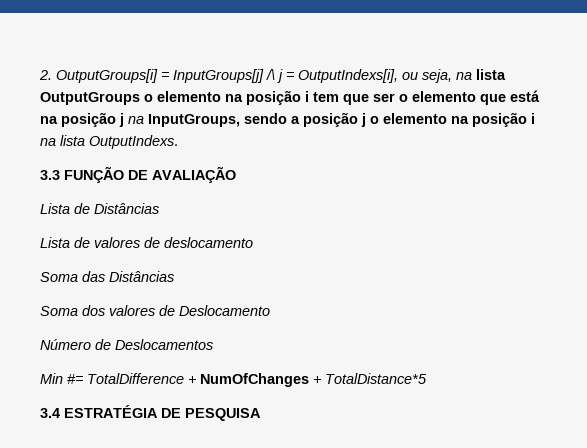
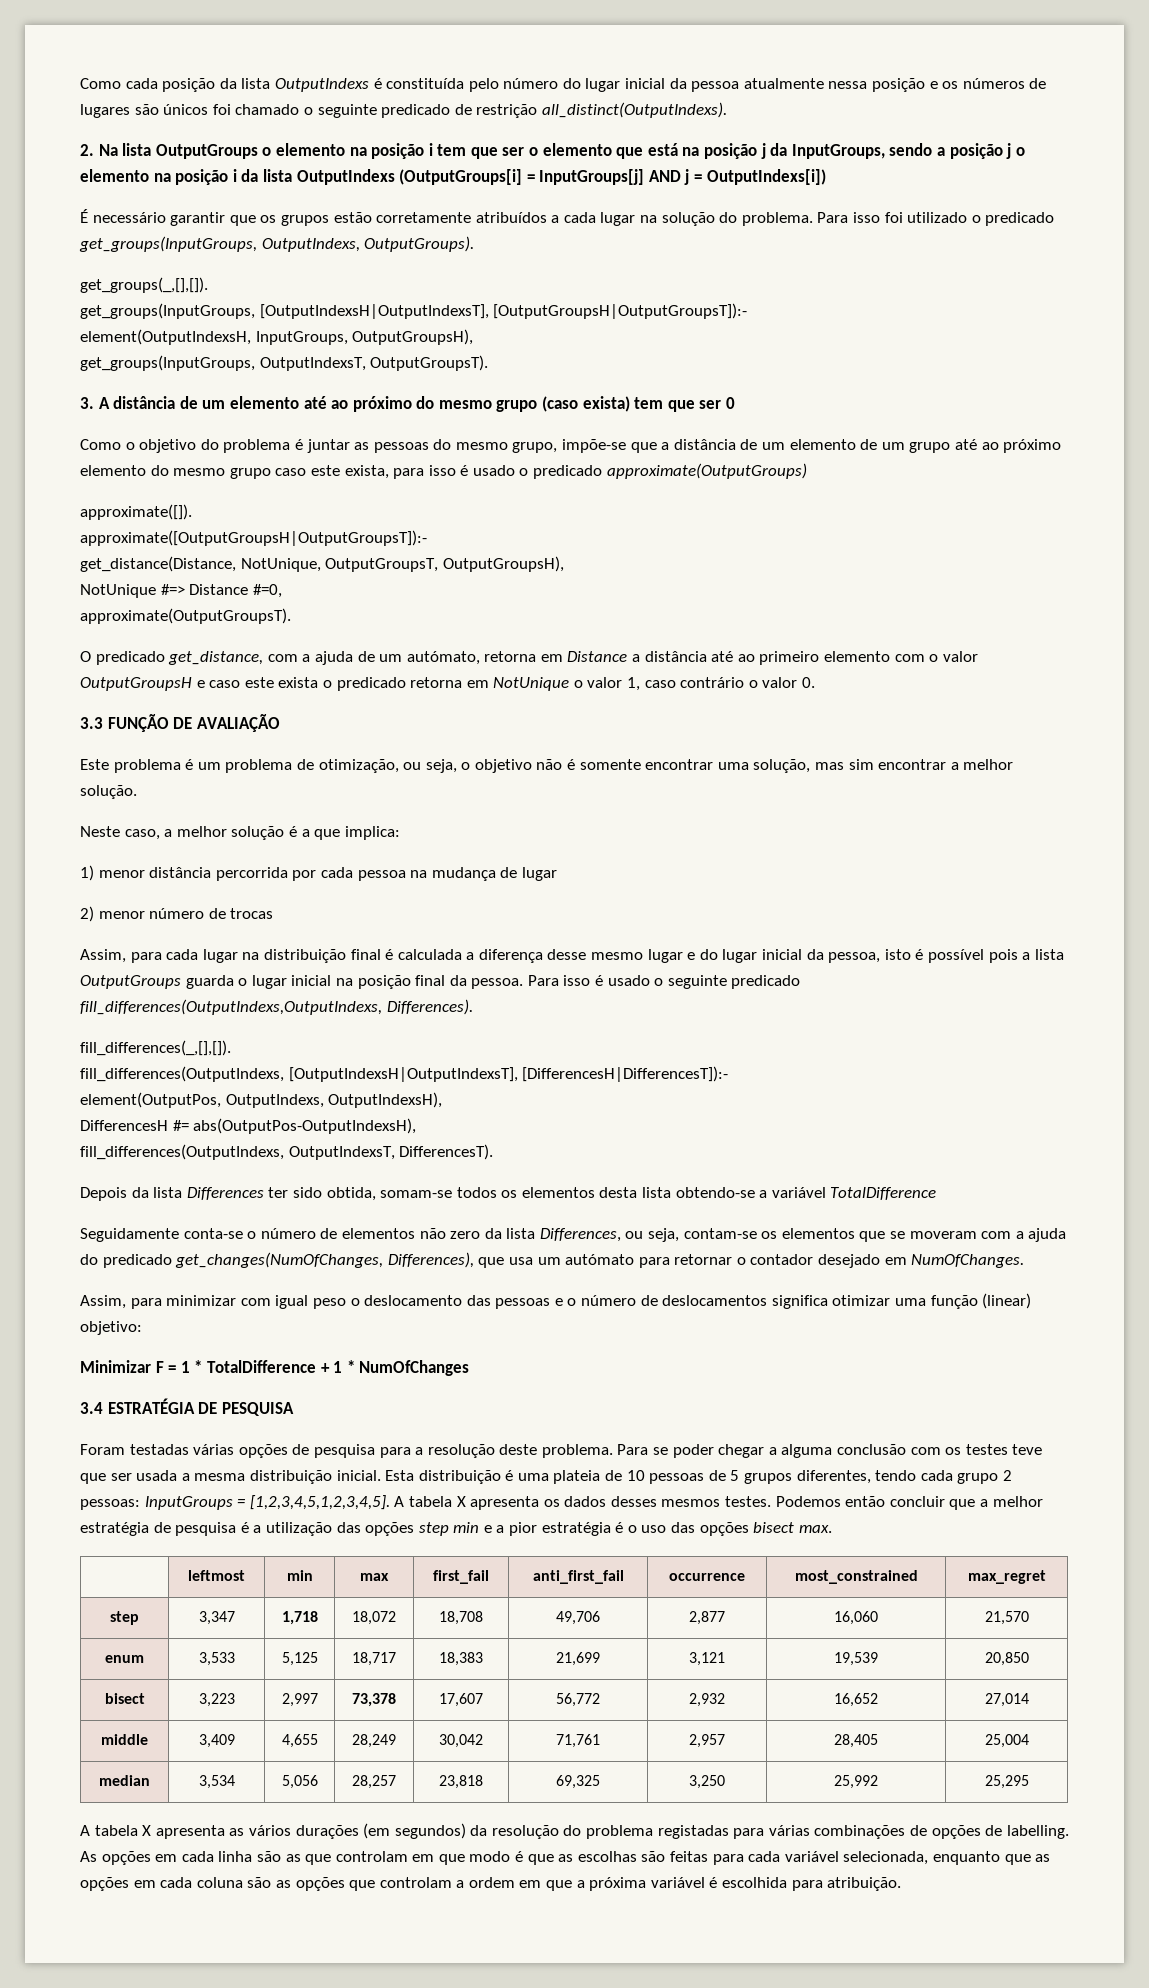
- 2. OutputGroups[i] = InputGroups[j] /\ j = OutputIndexs[i], ou seja, na lista OutputGroups o elemento na posição i tem que ser o elemento que está na posição j na InputGroups, sendo a posição j o elemento na posição i na lista OutputIndexs.
+ Como cada posição da lista OutputIndexs é constituída pelo número do lugar inicial da pessoa atualmente nessa posição e os números de lugares são únicos foi chamado o seguinte predicado de restrição all_distinct(OutputIndexs).
+ 2. Na lista OutputGroups o elemento na posição i tem que ser o elemento que está na posição j da InputGroups, sendo a posição j o elemento na posição i da lista OutputIndexs (OutputGroups[i] = InputGroups[j] AND j = OutputIndexs[i])
+ É necessário garantir que os grupos estão corretamente atribuídos a cada lugar na solução do problema. Para isso foi utilizado o predicado get_groups(InputGroups, OutputIndexs, OutputGroups).
+ get_groups(_,[],[]).
+ get_groups(InputGroups, [OutputIndexsH|OutputIndexsT], [OutputGroupsH|OutputGroupsT]):-
+ element(OutputIndexsH, InputGroups, OutputGroupsH),
+ get_groups(InputGroups, OutputIndexsT, OutputGroupsT).
+ 3. A distância de um elemento até ao próximo do mesmo grupo (caso exista) tem que ser 0
+ Como o objetivo do problema é juntar as pessoas do mesmo grupo, impõe-se que a distância de um elemento de um grupo até ao próximo elemento do mesmo grupo caso este exista, para isso é usado o predicado approximate(OutputGroups)
+ approximate([]).
+ approximate([OutputGroupsH|OutputGroupsT]):-
+ get_distance(Distance, NotUnique, OutputGroupsT, OutputGroupsH),
+ NotUnique #=> Distance #=0,
+ approximate(OutputGroupsT).
+ O predicado get_distance, com a ajuda de um autómato, retorna em Distance a distância até ao primeiro elemento com o valor OutputGroupsH e caso este exista o predicado retorna em NotUnique o valor 1, caso contrário o valor 0.
  3.3 FUNÇÃO DE AVALIAÇÃO
- Lista de Distâncias
- Lista de valores de deslocamento
- Soma das Distâncias
- Soma dos valores de Deslocamento
- Número de Deslocamentos
- Min #= TotalDifference + NumOfChanges + TotalDistance*5
+ Este problema é um problema de otimização, ou seja, o objetivo não é somente encontrar uma solução, mas sim encontrar a melhor solução.
+ Neste caso, a melhor solução é a que implica:
+ 1) menor distância percorrida por cada pessoa na mudança de lugar
+ 2) menor número de trocas
+ Assim, para cada lugar na distribuição final é calculada a diferença desse mesmo lugar e do lugar inicial da pessoa, isto é possível pois a lista OutputGroups guarda o lugar inicial na posição final da pessoa. Para isso é usado o seguinte predicado fill_differences(OutputIndexs,OutputIndexs, Differences).
+ fill_differences(_,[],[]).
+ fill_differences(OutputIndexs, [OutputIndexsH|OutputIndexsT], [DifferencesH|DifferencesT]):-
+ element(OutputPos, OutputIndexs, OutputIndexsH),
+ DifferencesH #= abs(OutputPos-OutputIndexsH),
+ fill_differences(OutputIndexs, OutputIndexsT, DifferencesT).
+ Depois da lista Differences ter sido obtida, somam-se todos os elementos desta lista obtendo-se a variável TotalDifference
+ Seguidamente conta-se o número de elementos não zero da lista Differences, ou seja, contam-se os elementos que se moveram com a ajuda do predicado get_changes(NumOfChanges, Differences), que usa um autómato para retornar o contador desejado em NumOfChanges.
+ Assim, para minimizar com igual peso o deslocamento das pessoas e o número de deslocamentos significa otimizar uma função (linear) objetivo:
+ Minimizar F = 1 * TotalDifference + 1 * NumOfChanges
+ Foram testadas várias opções de pesquisa para a resolução deste problema. Para se poder chegar a alguma conclusão com os testes teve que ser usada a mesma distribuição inicial. Esta distribuição é uma plateia de 10 pessoas de 5 grupos diferentes, tendo cada grupo 2 pessoas: InputGroups = [1,2,3,4,5,1,2,3,4,5]. A tabela X apresenta os dados desses mesmos testes. Podemos então concluir que a melhor estratégia de pesquisa é a utilização das opções step min e a pior estratégia é o uso das opções bisect max.
+ | leftmost | min | max | first_fail | anti_first_fail | occurrence | most_constrained | max_regret
+ step | 3,347 | 1,718 | 18,072 | 18,708 | 49,706 | 2,877 | 16,060 | 21,570
+ enum | 3,533 | 5,125 | 18,717 | 18,383 | 21,699 | 3,121 | 19,539 | 20,850
+ bisect | 3,223 | 2,997 | 73,378 | 17,607 | 56,772 | 2,932 | 16,652 | 27,014
+ middle | 3,409 | 4,655 | 28,249 | 30,042 | 71,761 | 2,957 | 28,405 | 25,004
+ median | 3,534 | 5,056 | 28,257 | 23,818 | 69,325 | 3,250 | 25,992 | 25,295
+ A tabela X apresenta as vários durações (em segundos) da resolução do problema registadas para várias combinações de opções de labelling. As opções em cada linha são as que controlam em que modo é que as escolhas são feitas para cada variável selecionada, enquanto que as opções em cada coluna são as opções que controlam a ordem em que a próxima variável é escolhida para atribuição.

